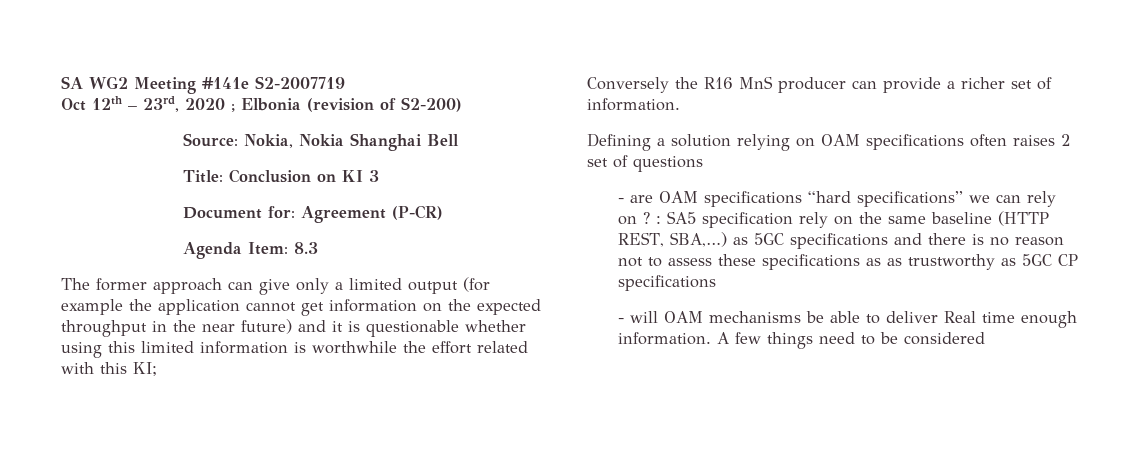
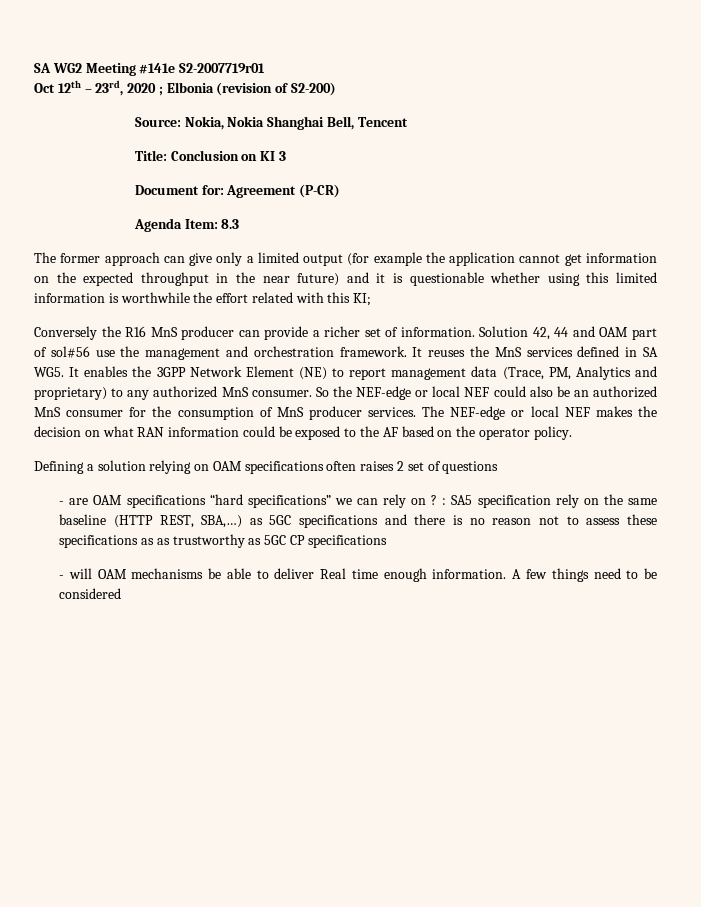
- SA WG2 Meeting #141e S2-2007719
+ SA WG2 Meeting #141e S2-2007719r01
- Source: Nokia, Nokia Shanghai Bell
+ Source: Nokia, Nokia Shanghai Bell, Tencent
+ Solution 42, 44 and OAM part of sol#56 use the management and orchestration framework. It reuses the MnS services defined in SA WG5. It enables the 3GPP Network Element (NE) to report management data (Trace, PM, Analytics and proprietary) to any authorized MnS consumer. So the NEF-edge or local NEF could also be an authorized MnS consumer for the consumption of MnS producer services. The NEF-edge or local NEF makes the decision on what RAN information could be exposed to the AF based on the operator policy.

